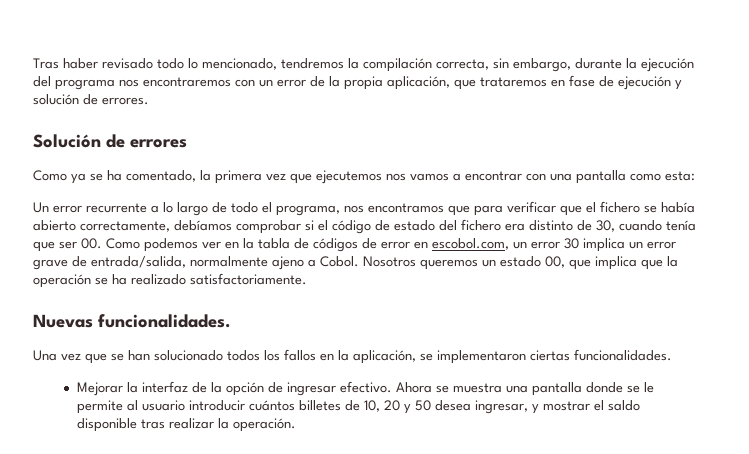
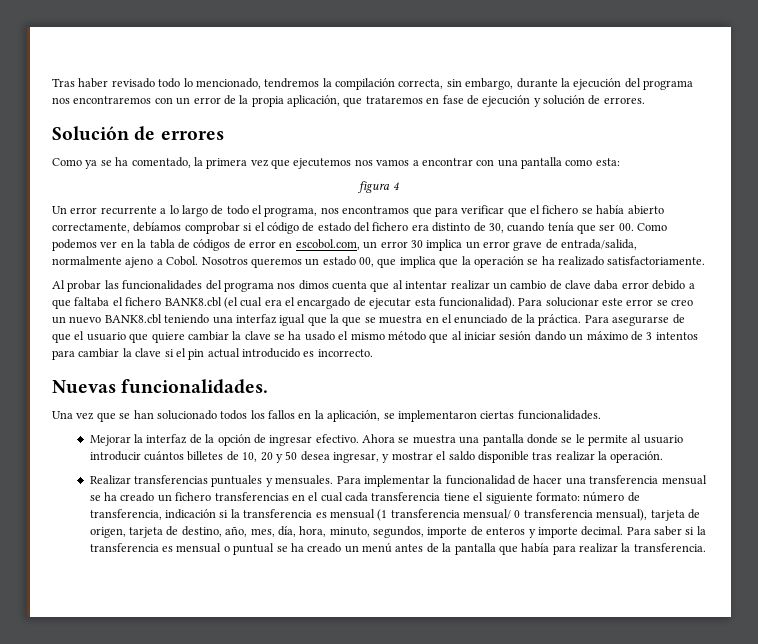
+ figura 4
+ Al probar las funcionalidades del programa nos dimos cuenta que al intentar realizar un cambio de clave daba error debido a que faltaba el fichero BANK8.cbl (el cual era el encargado de ejecutar esta funcionalidad). Para solucionar este error se creo un nuevo BANK8.cbl teniendo una interfaz igual que la que se muestra en el enunciado de la práctica. Para asegurarse de que el usuario que quiere cambiar la clave se ha usado el mismo método que al iniciar sesión dando un máximo de 3 intentos para cambiar la clave si el pin actual introducido es incorrecto.
+ Realizar transferencias puntuales y mensuales. Para implementar la funcionalidad de hacer una transferencia mensual se ha creado un fichero transferencias en el cual cada transferencia tiene el siguiente formato: número de transferencia, indicación si la transferencia es mensual (1 transferencia mensual/ 0 transferencia mensual), tarjeta de origen, tarjeta de destino, año, mes, día, hora, minuto, segundos, importe de enteros y importe decimal. Para saber si la transferencia es mensual o puntual se ha creado un menú antes de la pantalla que había para realizar la transferencia.

